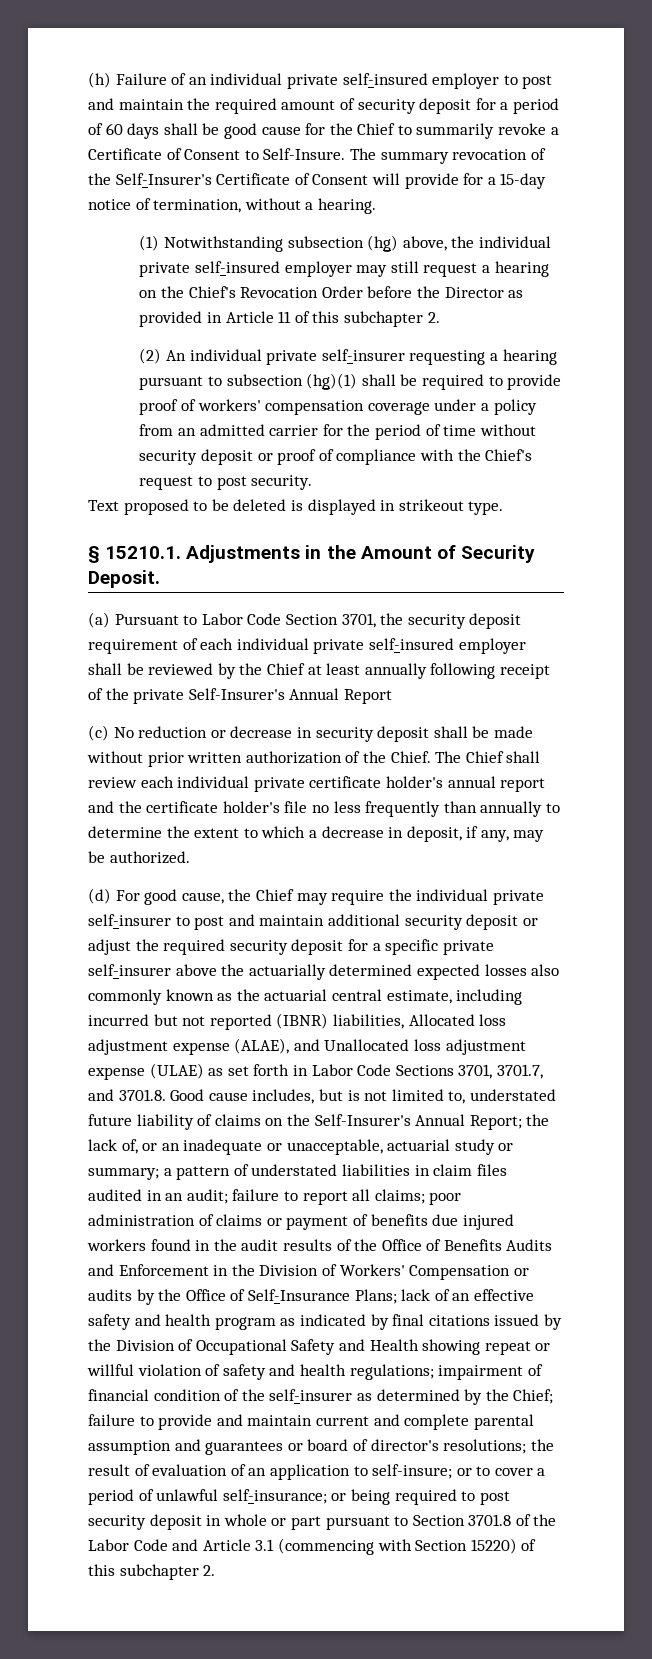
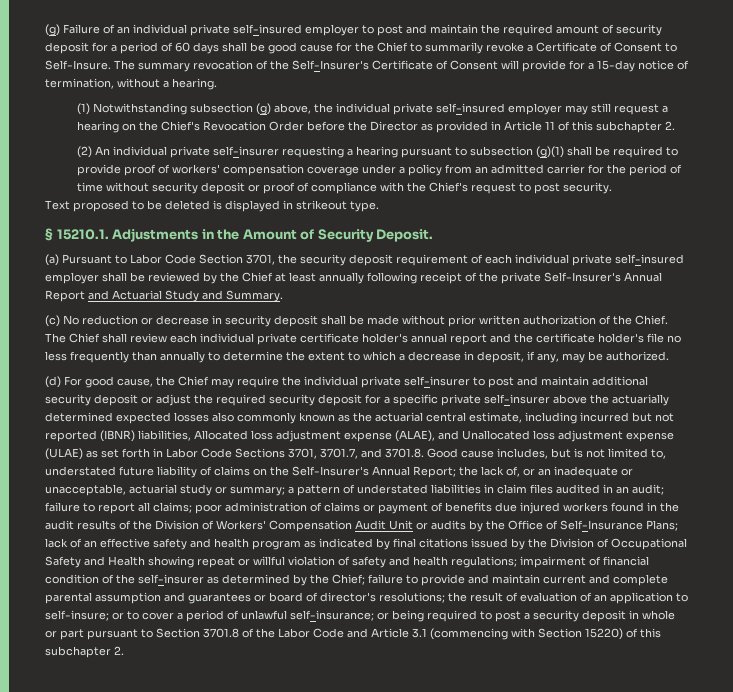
- (h) Failure of an individual private self-insured employer to post and maintain the required amount of security deposit for a period of 60 days shall be good cause for the Chief to summarily revoke a Certificate of Consent to Self-Insure.
+ (g) Failure of an individual private self-insured employer to post and maintain the required amount of security deposit for a period of 60 days shall be good cause for the Chief to summarily revoke a Certificate of Consent to Self-Insure.
- (1) Notwithstanding subsection (hg) above, the individual private self-insured employer may still request a hearing on the Chief's Revocation Order before the Director as provided in Article 11 of this subchapter 2.
+ (1) Notwithstanding subsection (g) above, the individual private self-insured employer may still request a hearing on the Chief's Revocation Order before the Director as provided in Article 11 of this subchapter 2.
- (2) An individual private self-insurer requesting a hearing pursuant to subsection (hg)(1) shall be required to provide proof of workers' compensation coverage under a policy from an admitted carrier for the period of time without security deposit or proof of compliance with the Chief's request to post security.
+ (2) An individual private self-insurer requesting a hearing pursuant to subsection (g)(1) shall be required to provide proof of workers' compensation coverage under a policy from an admitted carrier for the period of time without security deposit or proof of compliance with the Chief's request to post security.
- (a) Pursuant to Labor Code Section 3701, the security deposit requirement of each individual private self-insured employer shall be reviewed by the Chief at least annually following receipt of the private Self-Insurer's Annual Report
+ (a) Pursuant to Labor Code Section 3701, the security deposit requirement of each individual private self-insured employer shall be reviewed by the Chief at least annually following receipt of the private Self-Insurer's Annual Report and Actuarial Study and Summary.
- poor administration of claims or payment of benefits due injured workers found in the audit results of the Office of Benefits Audits and Enforcement in the Division of Workers' Compensation or audits by the Office of Self-Insurance Plans;
+ poor administration of claims or payment of benefits due injured workers found in the audit results of the Division of Workers' Compensation Audit Unit or audits by the Office of Self-Insurance Plans;
- or being required to post security deposit in whole or part pursuant to Section 3701.8 of the Labor Code and Article 3.1 (commencing with Section 15220) of this subchapter 2.
+ or being required to post a security deposit in whole or part pursuant to Section 3701.8 of the Labor Code and Article 3.1 (commencing with Section 15220) of this subchapter 2.

